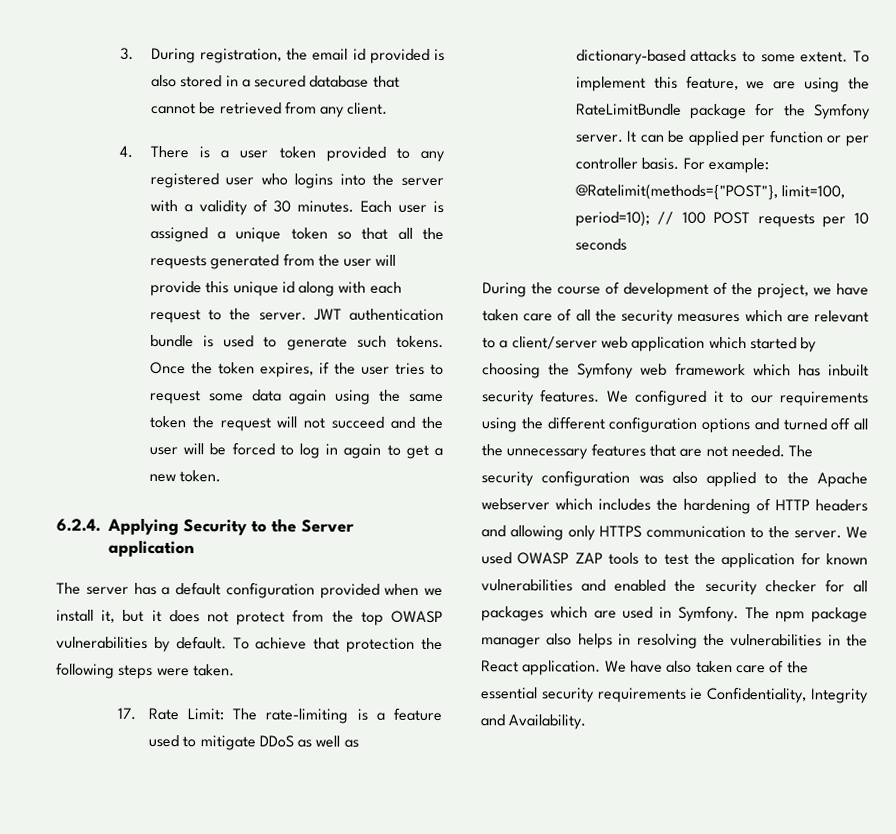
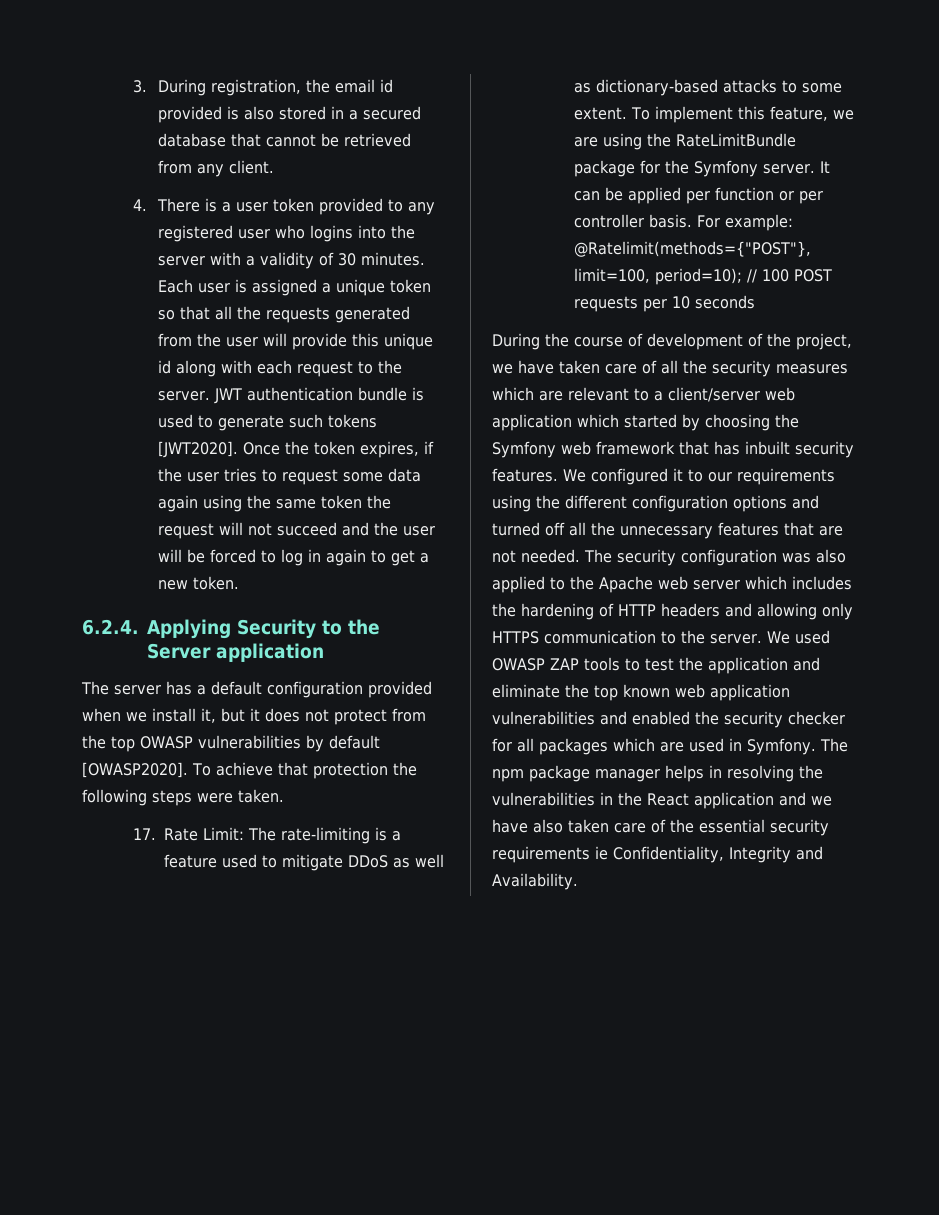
- JWT authentication bundle is used to generate such tokens.
+ JWT authentication bundle is used to generate such tokens [JWT2020].
- The server has a default configuration provided when we install it, but it does not protect from the top OWASP vulnerabilities by default.
+ The server has a default configuration provided when we install it, but it does not protect from the top OWASP vulnerabilities by default [OWASP2020].
- During the course of development of the project, we have taken care of all the security measures which are relevant to a client/server web application which started by choosing the Symfony web framework which has inbuilt security features.
+ During the course of development of the project, we have taken care of all the security measures which are relevant to a client/server web application which started by choosing the Symfony web framework that has inbuilt security features.
- The security configuration was also applied to the Apache webserver which includes the hardening of HTTP headers and allowing only HTTPS communication to the server.
+ The security configuration was also applied to the Apache web server which includes the hardening of HTTP headers and allowing only HTTPS communication to the server.
- We used OWASP ZAP tools to test the application for known vulnerabilities and enabled the security checker for all packages which are used in Symfony.
+ We used OWASP ZAP tools to test the application and eliminate the top known web application vulnerabilities and enabled the security checker for all packages which are used in Symfony.
- The npm package manager also helps in resolving the vulnerabilities in the React application. We have also taken care of the essential security requirements ie Confidentiality, Integrity and Availability.
+ The npm package manager helps in resolving the vulnerabilities in the React application and we have also taken care of the essential security requirements ie Confidentiality, Integrity and Availability.

